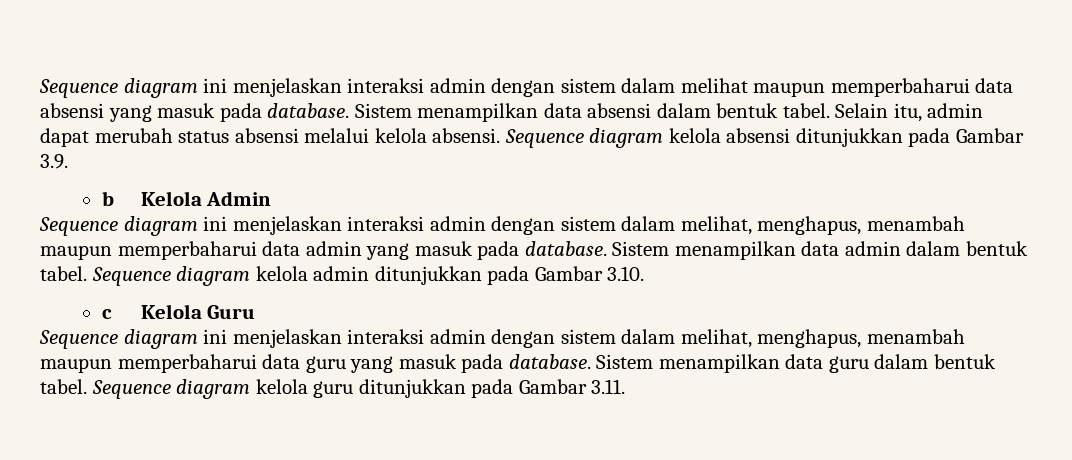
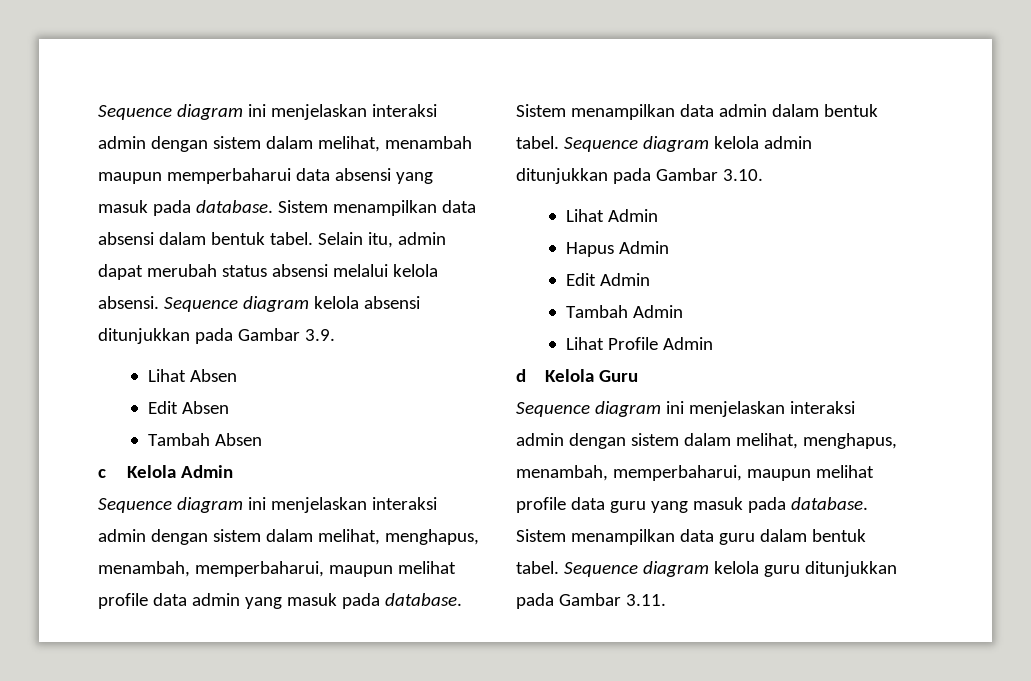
- Sequence diagram ini menjelaskan interaksi admin dengan sistem dalam melihat maupun memperbaharui data absensi yang masuk pada database.
+ Sequence diagram ini menjelaskan interaksi admin dengan sistem dalam melihat, menambah maupun memperbaharui data absensi yang masuk pada database.
- b Kelola Admin
+ Lihat Absen
+ Edit Absen
+ Tambah Absen
+ c Kelola Admin
- Sequence diagram ini menjelaskan interaksi admin dengan sistem dalam melihat, menghapus, menambah maupun memperbaharui data admin yang masuk pada database.
+ Sequence diagram ini menjelaskan interaksi admin dengan sistem dalam melihat, menghapus, menambah, memperbaharui, maupun melihat profile data admin yang masuk pada database.
- c Kelola Guru
+ Lihat Admin
+ Hapus Admin
+ Edit Admin
+ Tambah Admin
+ Lihat Profile Admin
+ d Kelola Guru
- Sequence diagram ini menjelaskan interaksi admin dengan sistem dalam melihat, menghapus, menambah maupun memperbaharui data guru yang masuk pada database.
+ Sequence diagram ini menjelaskan interaksi admin dengan sistem dalam melihat, menghapus, menambah, memperbaharui, maupun melihat profile data guru yang masuk pada database.

